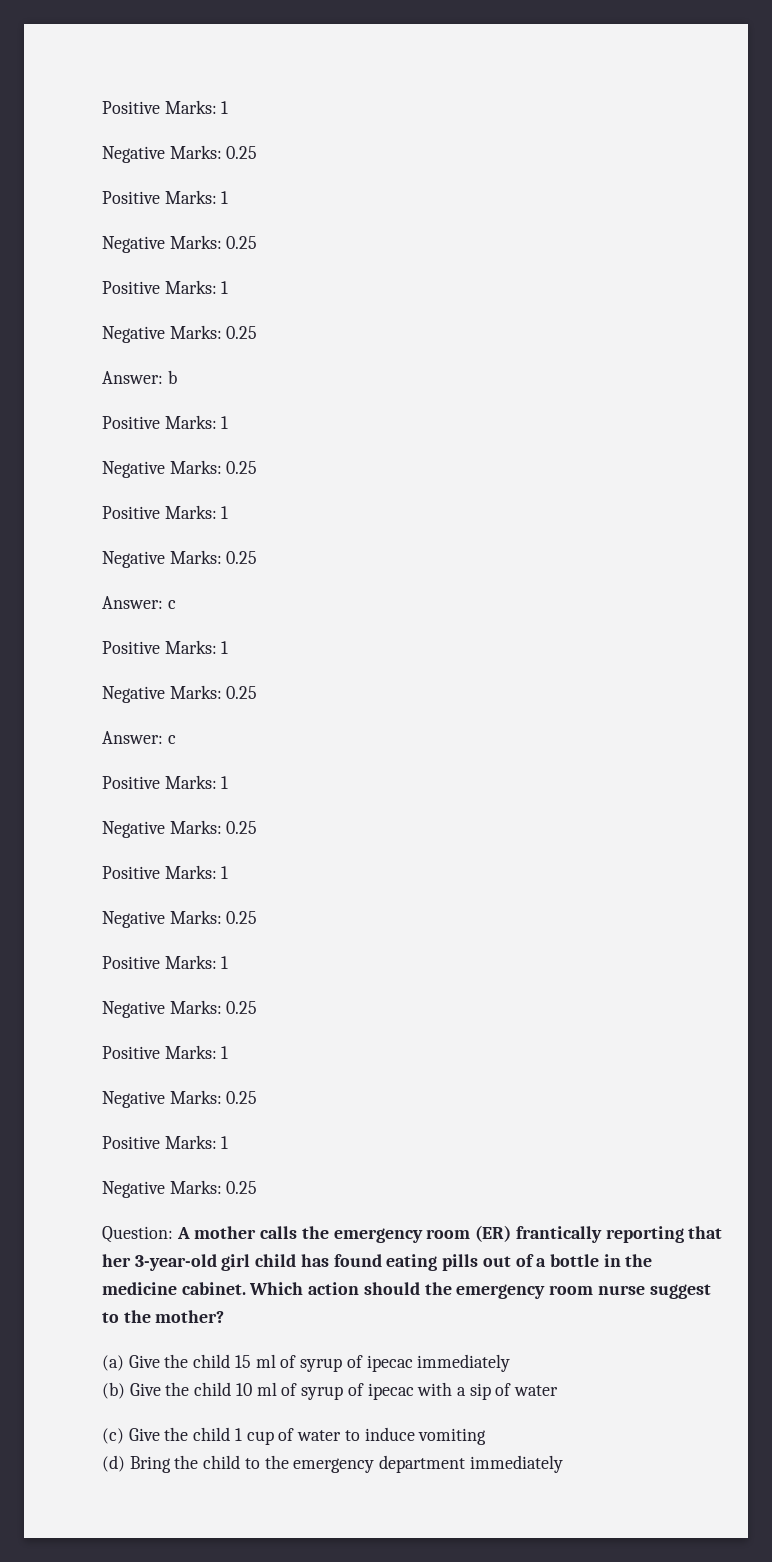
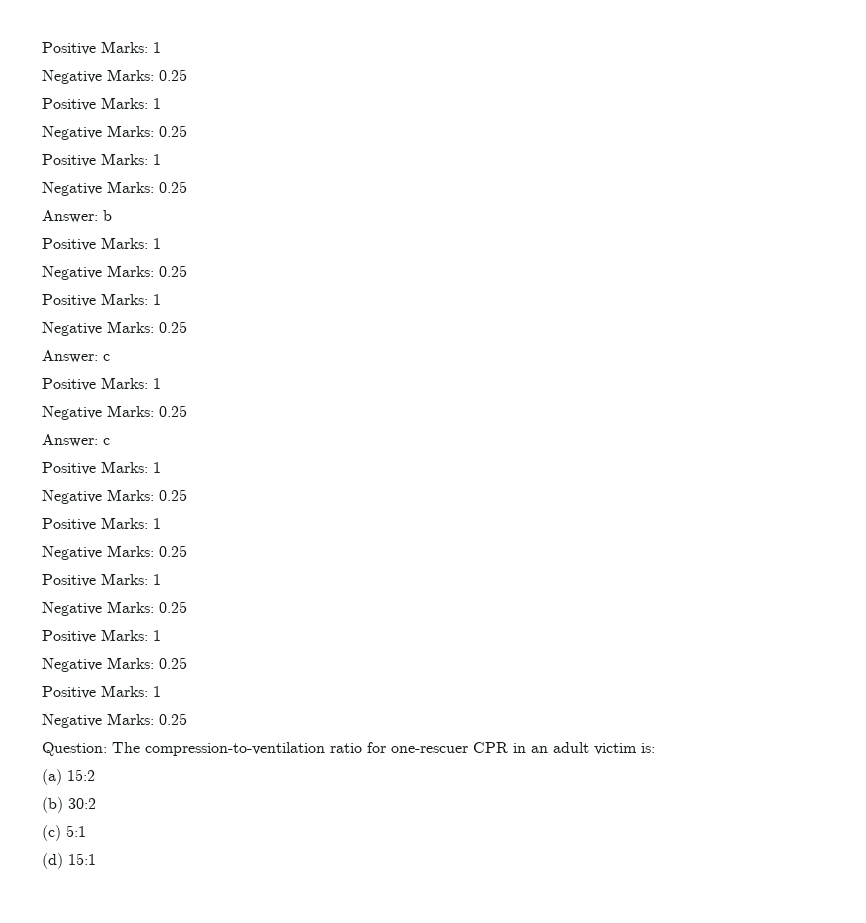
- Question: A mother calls the emergency room (ER) frantically reporting that her 3-year-old girl child has found eating pills out of a bottle in the medicine cabinet. Which action should the emergency room nurse suggest to the mother?
- (a) Give the child 15 ml of syrup of ipecac immediately
- (b) Give the child 10 ml of syrup of ipecac with a sip of water
- (c) Give the child 1 cup of water to induce vomiting
- (d) Bring the child to the emergency department immediately
+ Question: The compression-to-ventilation ratio for one-rescuer CPR in an adult victim is:
+ (a) 15:2
+ (b) 30:2
+ (c) 5:1
+ (d) 15:1

